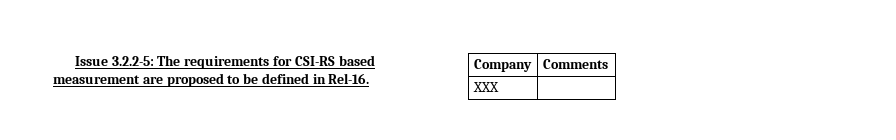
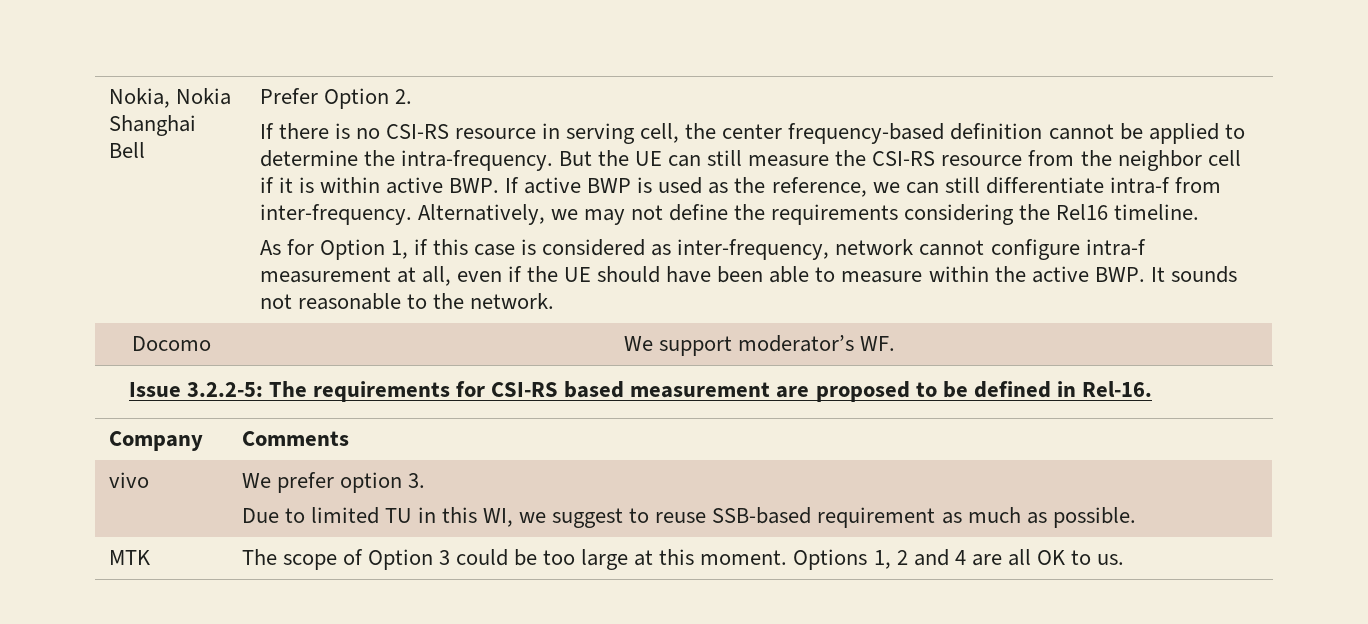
+ Nokia, Nokia Shanghai Bell | Prefer Option 2.
+ If there is no CSI-RS resource in serving cell, the center frequency-based definition cannot be applied to determine the intra-frequency. But the UE can still measure the CSI-RS resource from the neighbor cell if it is within active BWP. If active BWP is used as the reference, we can still differentiate intra-f from inter-frequency. Alternatively, we may not define the requirements considering the Rel16 timeline.
+ As for Option 1, if this case is considered as inter-frequency, network cannot configure intra-f measurement at all, even if the UE should have been able to measure within the active BWP. It sounds not reasonable to the network.
+ Docomo | We support moderator’s WF.
- XXX |
+ vivo | We prefer option 3.
+ Due to limited TU in this WI, we suggest to reuse SSB-based requirement as much as possible.
+ MTK | The scope of Option 3 could be too large at this moment. Options 1, 2 and 4 are all OK to us.

